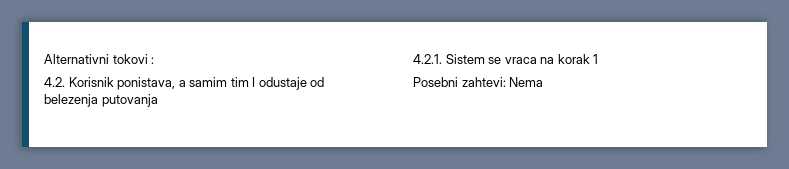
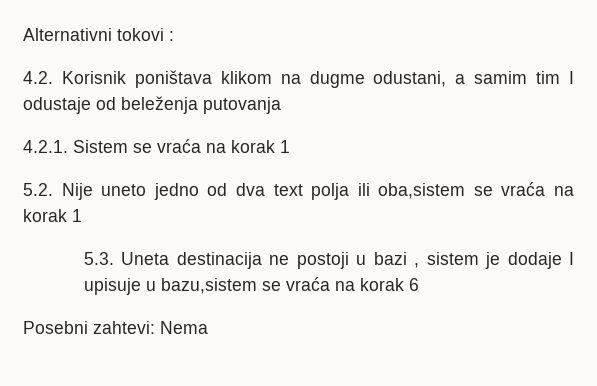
- 4.2. Korisnik ponistava, a samim tim I odustaje od belezenja putovanja
+ 4.2. Korisnik poništava klikom na dugme odustani, a samim tim I odustaje od beleženja putovanja
- 4.2.1. Sistem se vraca na korak 1
+ 4.2.1. Sistem se vraća na korak 1
+ 5.2. Nije uneto jedno od dva text polja ili oba,sistem se vraća na korak 1
+ 5.3. Uneta destinacija ne postoji u bazi , sistem je dodaje I upisuje u bazu,sistem se vraća na korak 6

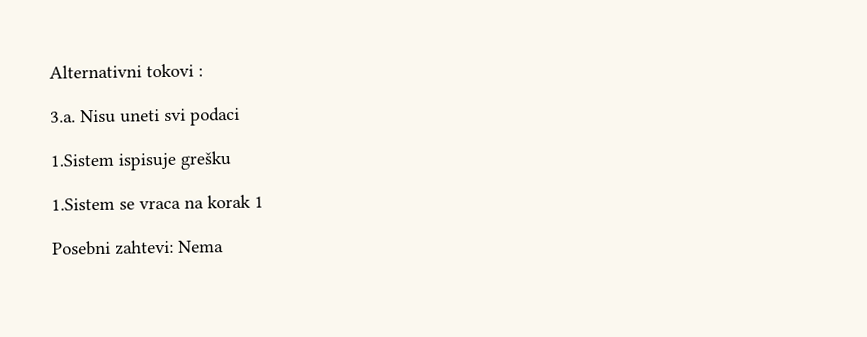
- 4.2. Korisnik poništava klikom na dugme odustani, a samim tim I odustaje od beleženja putovanja
- 4.2.1. Sistem se vraća na korak 1
- 5.2. Nije uneto jedno od dva text polja ili oba,sistem se vraća na korak 1
- 5.3. Uneta destinacija ne postoji u bazi , sistem je dodaje I upisuje u bazu,sistem se vraća na korak 6
+ 3.a. Nisu uneti svi podaci
+ 1.Sistem ispisuje grešku
+ 1.Sistem se vraca na korak 1

